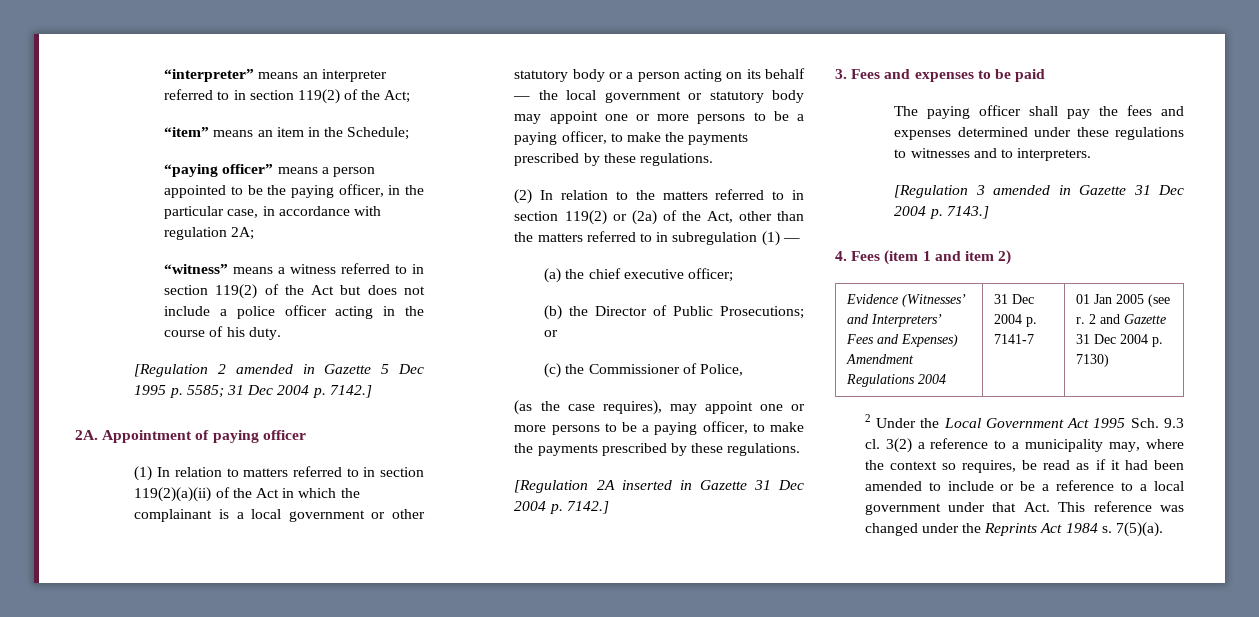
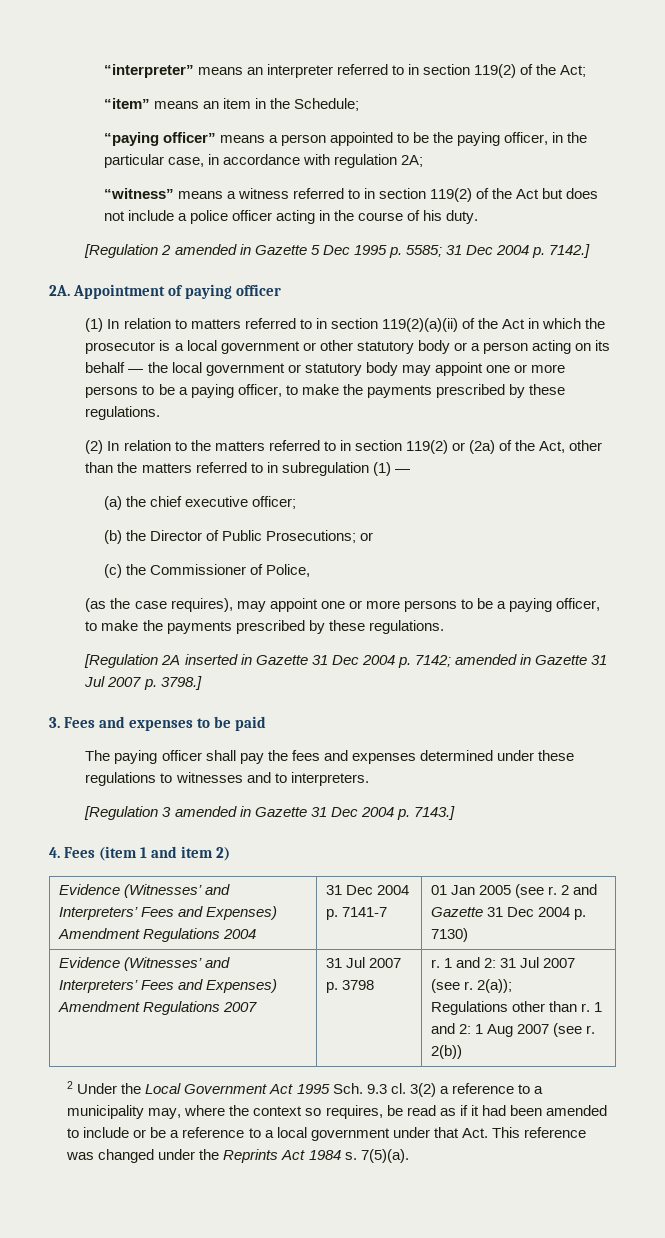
- (1) In relation to matters referred to in section 119(2)(a)(ii) of the Act in which the complainant is a local government or other statutory body or a person acting on its behalf — the local government or statutory body may appoint one or more persons to be a paying officer, to make the payments prescribed by these regulations.
+ (1) In relation to matters referred to in section 119(2)(a)(ii) of the Act in which the prosecutor is a local government or other statutory body or a person acting on its behalf — the local government or statutory body may appoint one or more persons to be a paying officer, to make the payments prescribed by these regulations.
- [Regulation 2A inserted in Gazette 31 Dec 2004 p. 7142.]
+ [Regulation 2A inserted in Gazette 31 Dec 2004 p. 7142; amended in Gazette 31 Jul 2007 p. 3798.]
+ Evidence (Witnesses’ and Interpreters’ Fees and Expenses) Amendment Regulations 2007 | 31 Jul 2007 p. 3798 | r. 1 and 2: 31 Jul 2007 (see r. 2(a));
+ Regulations other than r. 1 and 2: 1 Aug 2007 (see r. 2(b))

